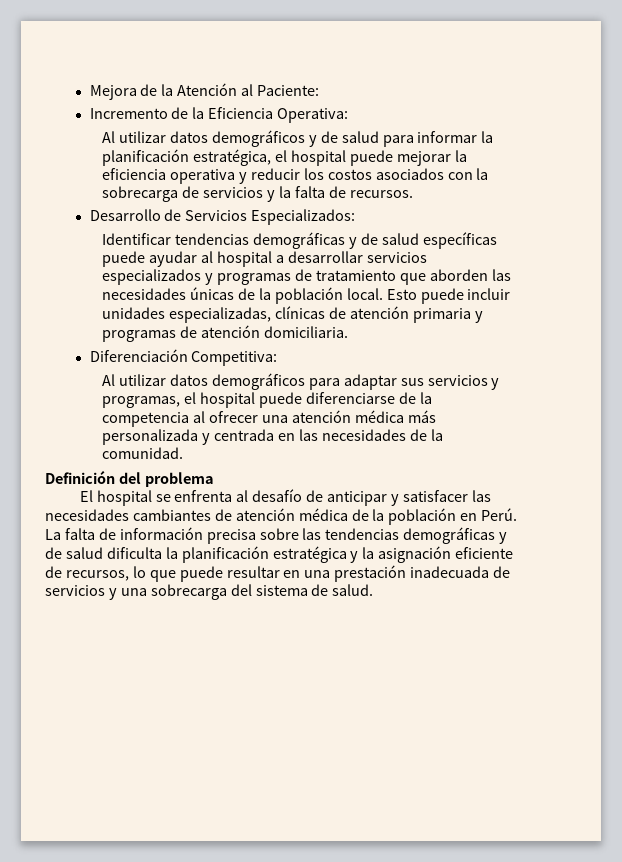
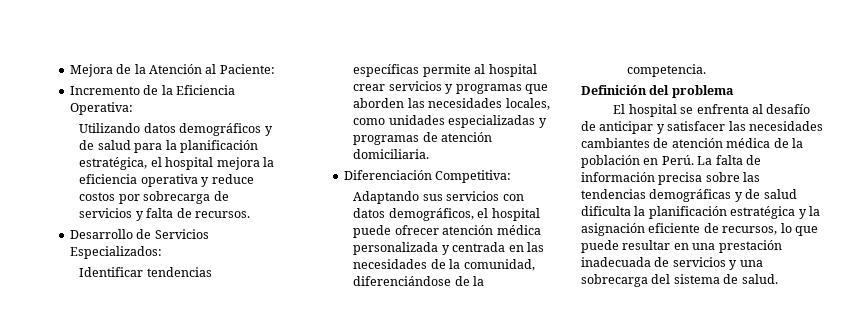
- Al utilizar datos demográficos y de salud para informar la planificación estratégica, el hospital puede mejorar la eficiencia operativa y reducir los costos asociados con la sobrecarga de servicios y la falta de recursos.
+ Utilizando datos demográficos y de salud para la planificación estratégica, el hospital mejora la eficiencia operativa y reduce costos por sobrecarga de servicios y falta de recursos.
- Identificar tendencias demográficas y de salud específicas puede ayudar al hospital a desarrollar servicios especializados y programas de tratamiento que aborden las necesidades únicas de la población local. Esto puede incluir unidades especializadas, clínicas de atención primaria y programas de atención domiciliaria.
+ Identificar tendencias específicas permite al hospital crear servicios y programas que aborden las necesidades locales, como unidades especializadas y programas de atención domiciliaria.
- Al utilizar datos demográficos para adaptar sus servicios y programas, el hospital puede diferenciarse de la competencia al ofrecer una atención médica más personalizada y centrada en las necesidades de la comunidad.
+ Adaptando sus servicios con datos demográficos, el hospital puede ofrecer atención médica personalizada y centrada en las necesidades de la comunidad, diferenciándose de la competencia.

